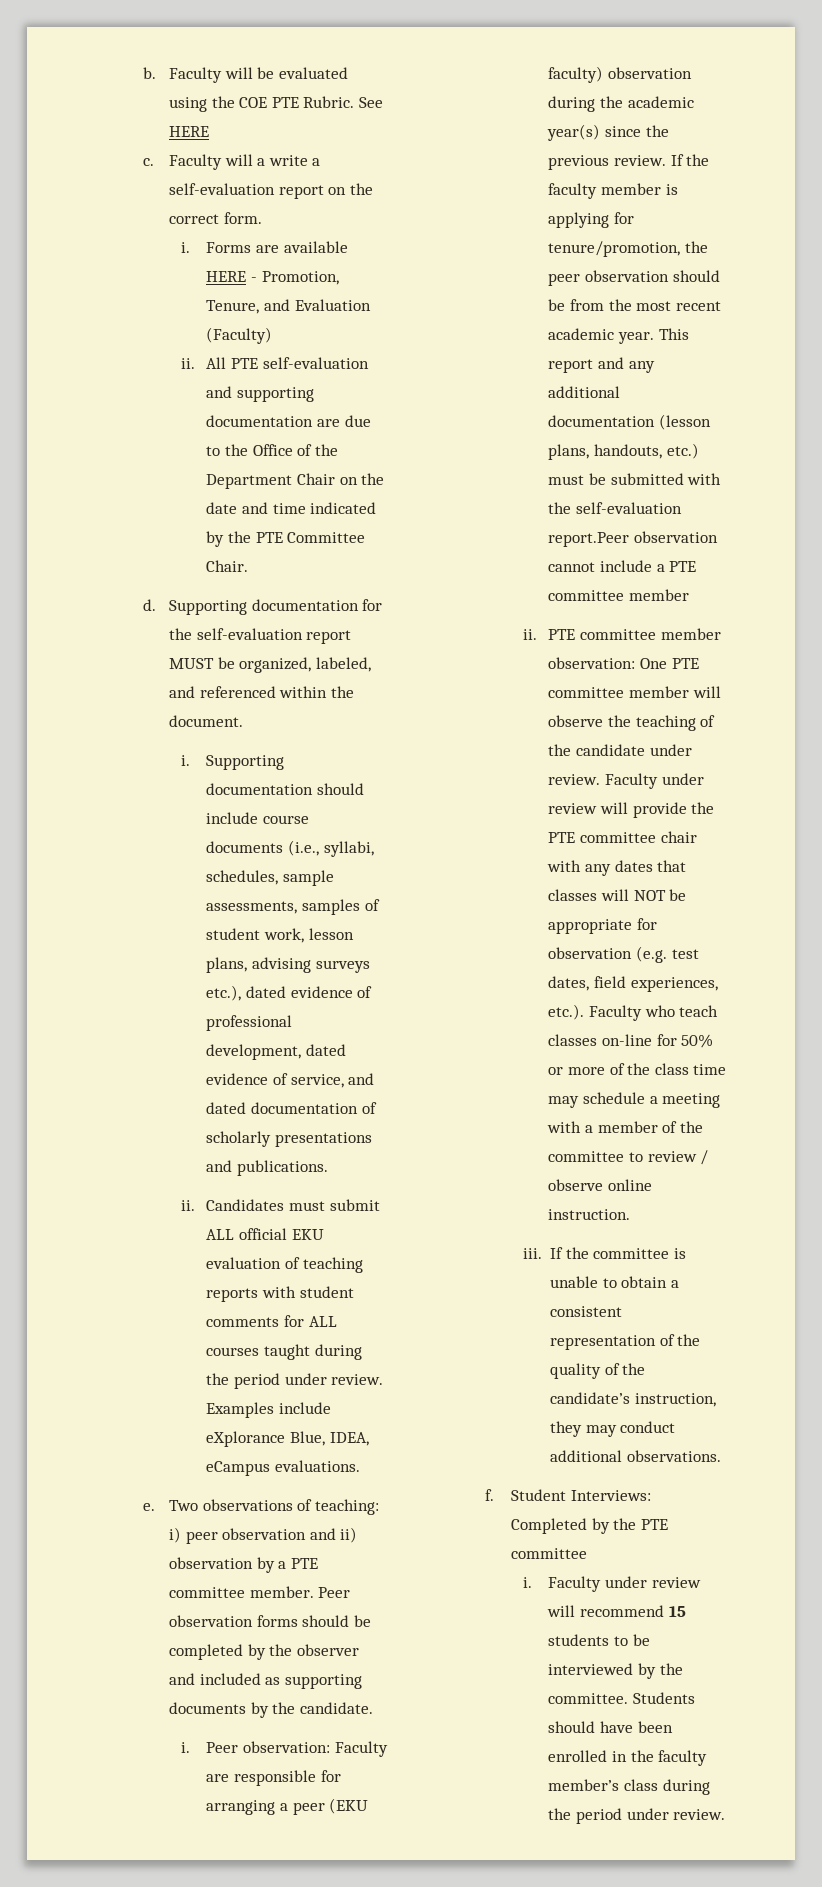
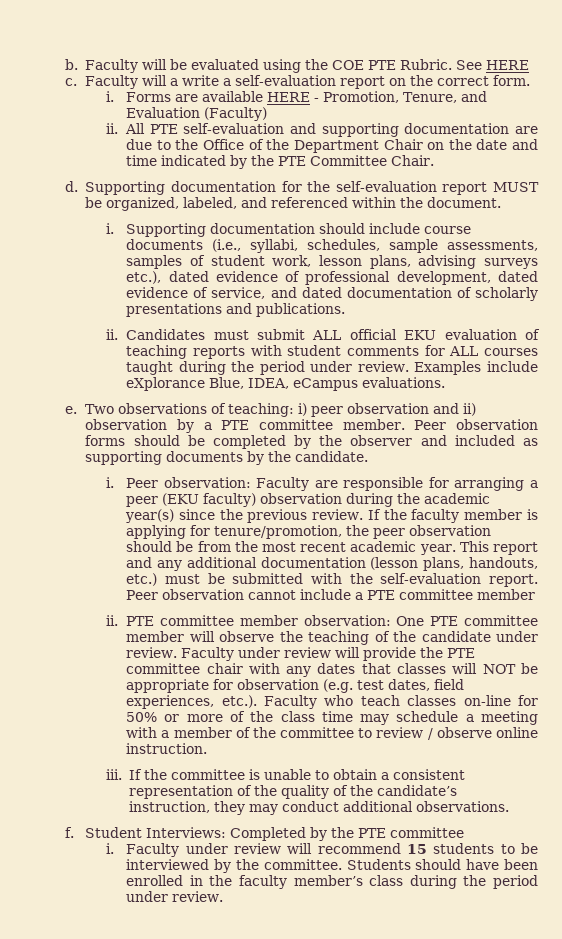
- This report and any additional documentation (lesson plans, handouts, etc.) must be submitted with the self-evaluation report.Peer observation cannot include a PTE committee member
+ This report and any additional documentation (lesson plans, handouts, etc.) must be submitted with the self-evaluation report. Peer observation cannot include a PTE committee member

